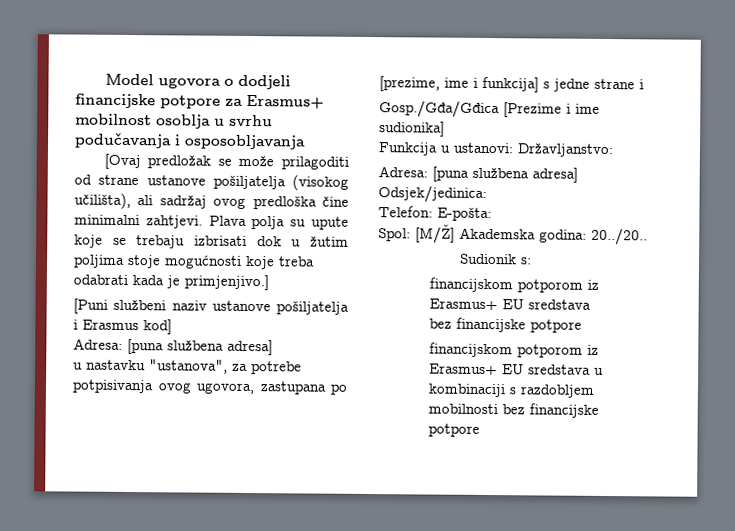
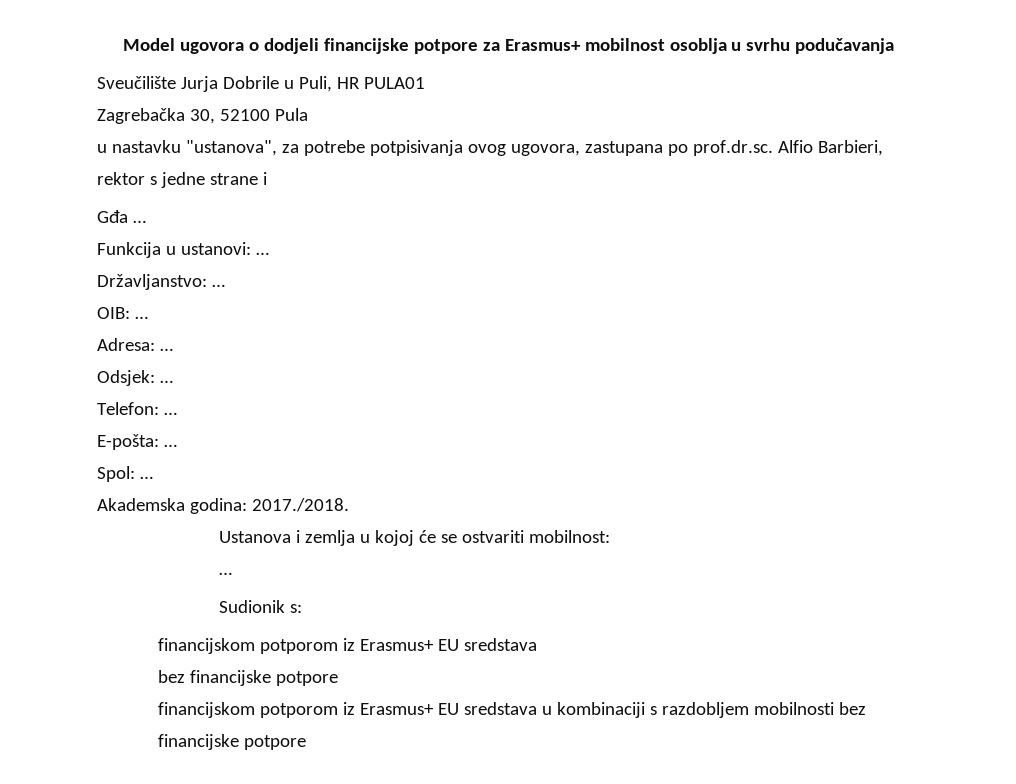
- Model ugovora o dodjeli financijske potpore za Erasmus+ mobilnost osoblja u svrhu podučavanja i osposobljavanja
- [Ovaj predložak se može prilagoditi od strane ustanove pošiljatelja (visokog učilišta), ali sadržaj ovog predloška čine minimalni zahtjevi. Plava polja su upute koje se trebaju izbrisati dok u žutim poljima stoje mogućnosti koje treba odabrati kada je primjenjivo.]
- [Puni službeni naziv ustanove pošiljatelja i Erasmus kod]
- Adresa: [puna službena adresa]
+ Model ugovora o dodjeli financijske potpore za Erasmus+ mobilnost osoblja u svrhu podučavanja
+ Sveučilište Jurja Dobrile u Puli, HR PULA01
+ Zagrebačka 30, 52100 Pula
- u nastavku "ustanova", za potrebe potpisivanja ovog ugovora, zastupana po [prezime, ime i funkcija] s jedne strane i
+ u nastavku "ustanova", za potrebe potpisivanja ovog ugovora, zastupana po prof.dr.sc. Alfio Barbieri, rektor s jedne strane i
- Gosp./Gđa/Gđica [Prezime i ime sudionika]
+ Gđa …
- Funkcija u ustanovi: Državljanstvo:
- Adresa: [puna službena adresa] Odsjek/jedinica:
+ Funkcija u ustanovi: …
+ Državljanstvo: …
+ OIB: …
+ Adresa: …
+ Odsjek: …
- Telefon: E-pošta:
+ Telefon: …
+ E-pošta: …
- Spol: [M/Ž] Akademska godina: 20../20..
+ Spol: …
+ Akademska godina: 2017./2018.
+ Ustanova i zemlja u kojoj će se ostvariti mobilnost:
+ …

